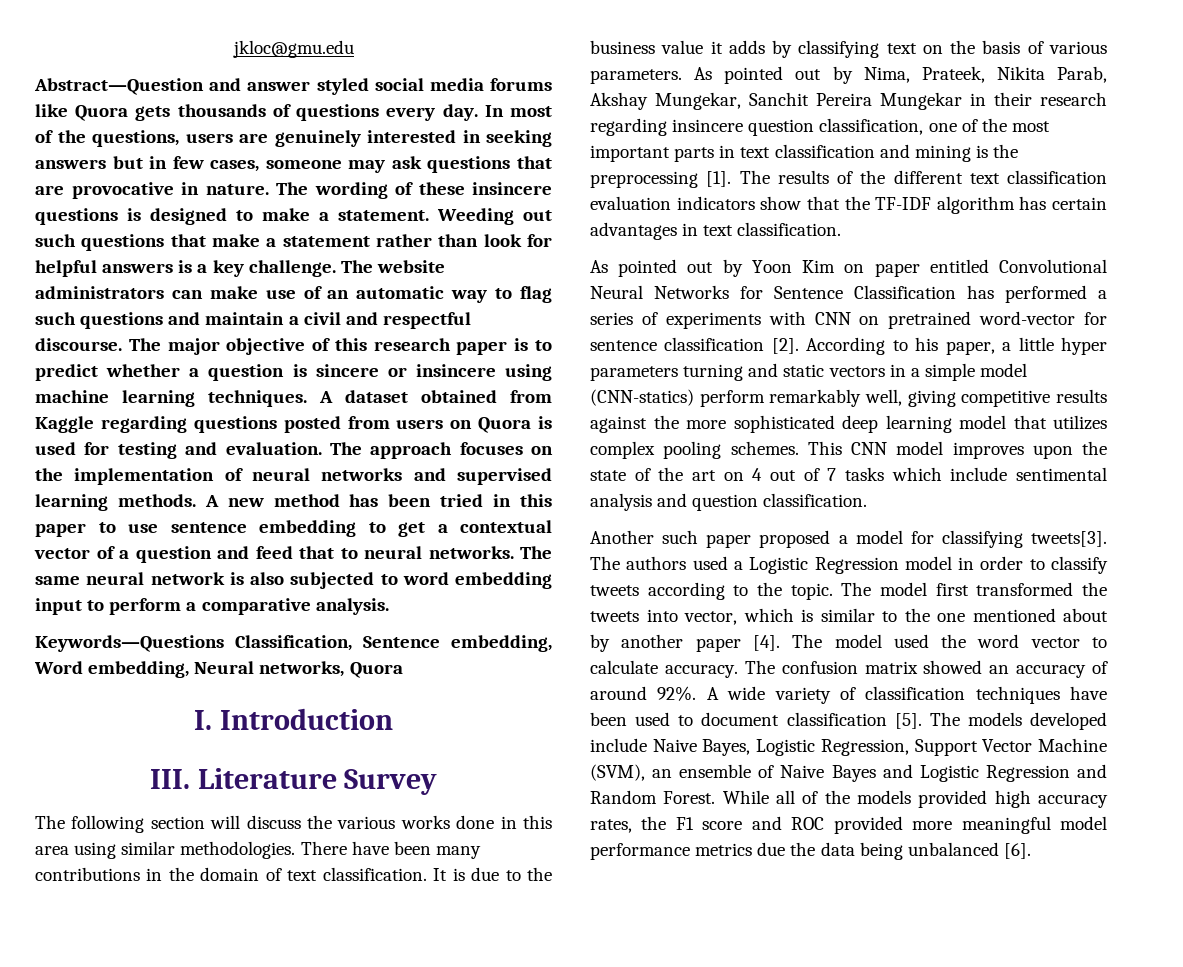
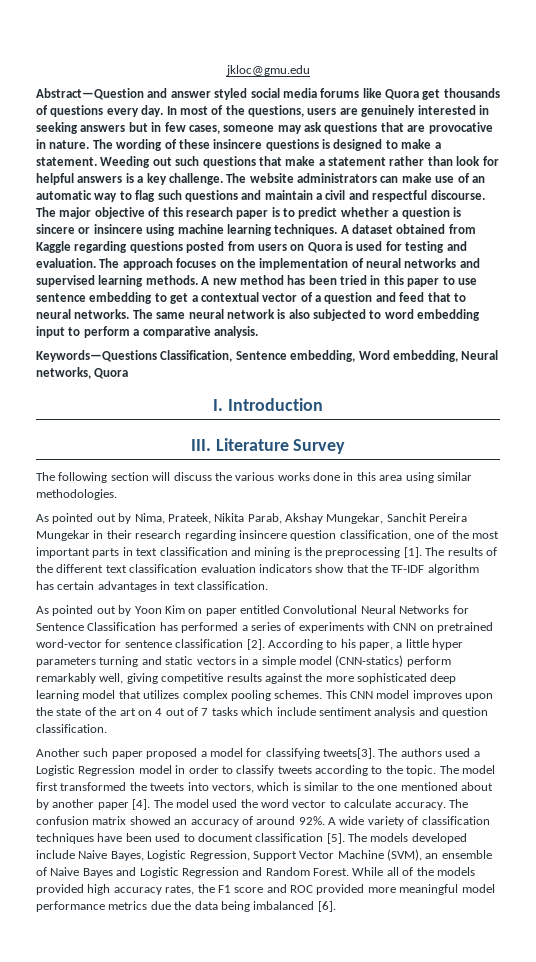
- Abstract—Question and answer styled social media forums like Quora gets thousands of questions every day.
+ Abstract—Question and answer styled social media forums like Quora get thousands of questions every day.
- The following section will discuss the various works done in this area using similar methodologies. There have been many contributions in the domain of text classification. It is due to the business value it adds by classifying text on the basis of various parameters. As pointed out by Nima, Prateek, Nikita Parab, Akshay Mungekar, Sanchit Pereira Mungekar in their research regarding insincere question classification, one of the most important parts in text classification and mining is the preprocessing [1].
+ The following section will discuss the various works done in this area using similar methodologies.
+ As pointed out by Nima, Prateek, Nikita Parab, Akshay Mungekar, Sanchit Pereira Mungekar in their research regarding insincere question classification, one of the most important parts in text classification and mining is the preprocessing [1].
- This CNN model improves upon the state of the art on 4 out of 7 tasks which include sentimental analysis and question classification.
+ This CNN model improves upon the state of the art on 4 out of 7 tasks which include sentiment analysis and question classification.
- The model first transformed the tweets into vector, which is similar to the one mentioned about by another paper [4].
+ The model first transformed the tweets into vectors, which is similar to the one mentioned about by another paper [4].
- While all of the models provided high accuracy rates, the F1 score and ROC provided more meaningful model performance metrics due the data being unbalanced [6].
+ While all of the models provided high accuracy rates, the F1 score and ROC provided more meaningful model performance metrics due the data being imbalanced [6].

